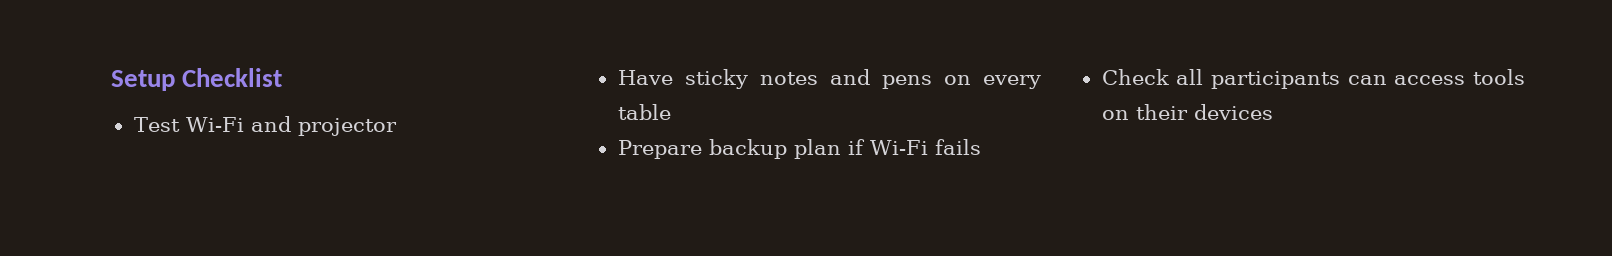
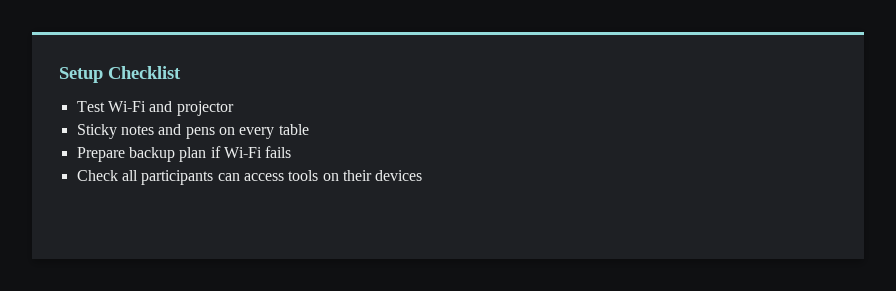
- Have sticky notes and pens on every table
+ Sticky notes and pens on every table

